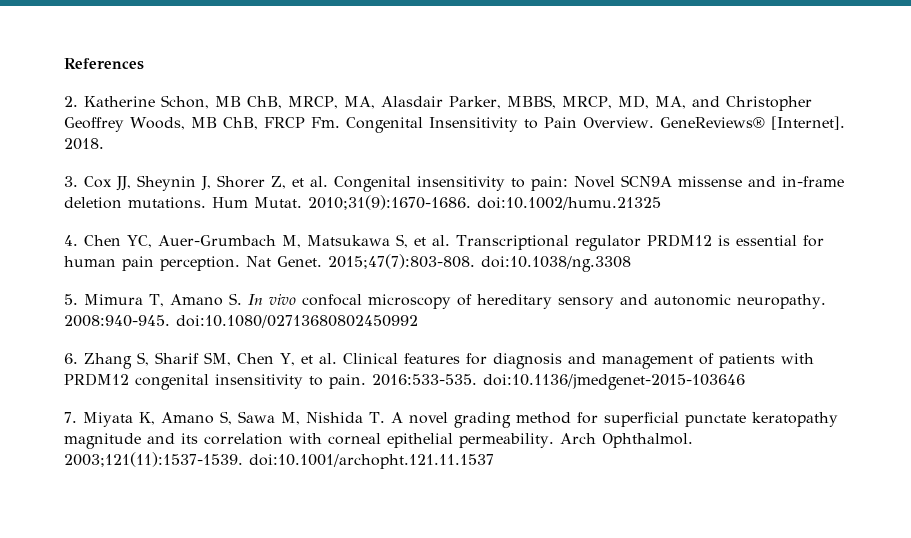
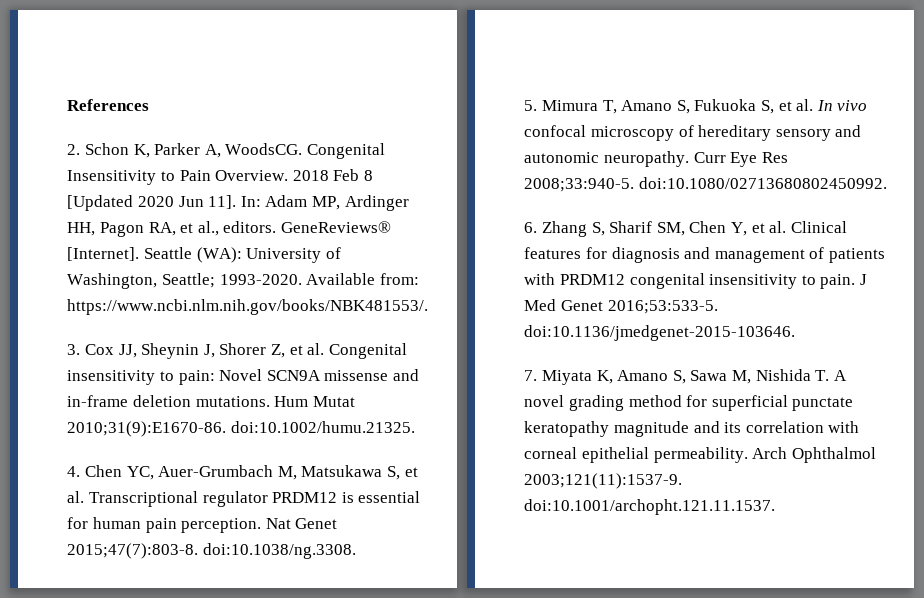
- 2. Katherine Schon, MB ChB, MRCP, MA, Alasdair Parker, MBBS, MRCP, MD, MA, and Christopher Geoffrey Woods, MB ChB, FRCP Fm. Congenital Insensitivity to Pain Overview.
+ 2. Schon K, Parker A, WoodsCG. Congenital Insensitivity to Pain Overview.
- GeneReviews® [Internet]. 2018.
+ 2018 Feb 8 [Updated 2020 Jun 11]. In: Adam MP, Ardinger HH, Pagon RA, et al., editors. GeneReviews® [Internet]. Seattle (WA): University of Washington, Seattle; 1993-2020. Available from: https://www.ncbi.nlm.nih.gov/books/NBK481553/.
- Hum Mutat. 2010;31(9):1670-1686. doi:10.1002/humu.21325
+ Hum Mutat 2010;31(9):E1670-86. doi:10.1002/humu.21325.
- Nat Genet. 2015;47(7):803-808. doi:10.1038/ng.3308
+ Nat Genet 2015;47(7):803-8. doi:10.1038/ng.3308.
- 5. Mimura T, Amano S. In vivo confocal microscopy of hereditary sensory and autonomic neuropathy.
+ 5. Mimura T, Amano S, Fukuoka S, et al. In vivo confocal microscopy of hereditary sensory and autonomic neuropathy.
- 2008:940-945. doi:10.1080/02713680802450992
+ Curr Eye Res 2008;33:940-5. doi:10.1080/02713680802450992.
- 2016:533-535. doi:10.1136/jmedgenet-2015-103646
+ J Med Genet 2016;53:533-5. doi:10.1136/jmedgenet-2015-103646.
- Arch Ophthalmol. 2003;121(11):1537-1539. doi:10.1001/archopht.121.11.1537
+ Arch Ophthalmol 2003;121(11):1537-9. doi:10.1001/archopht.121.11.1537.

